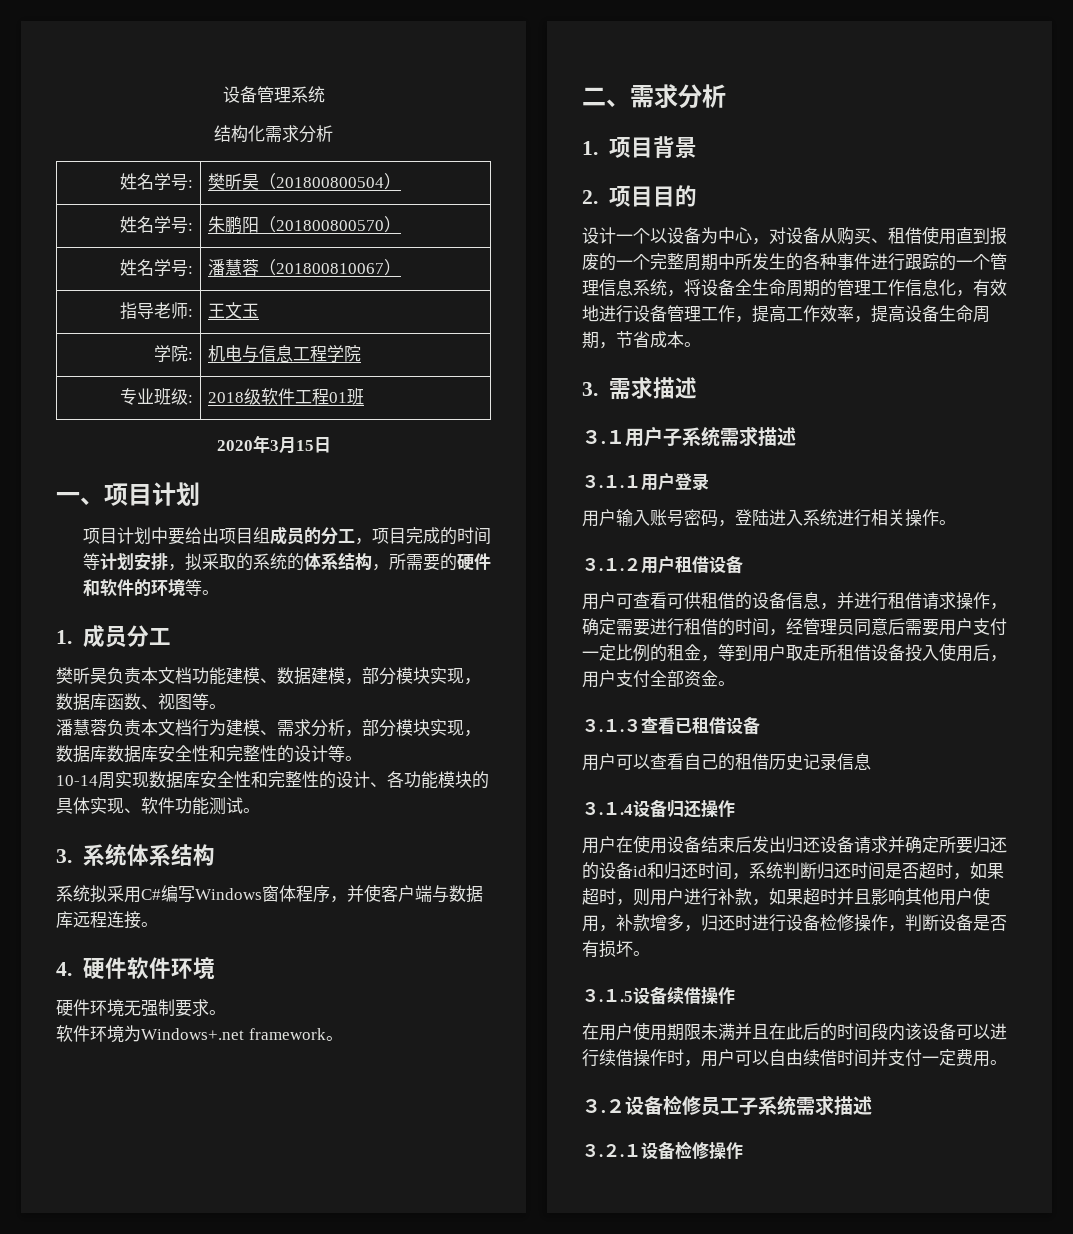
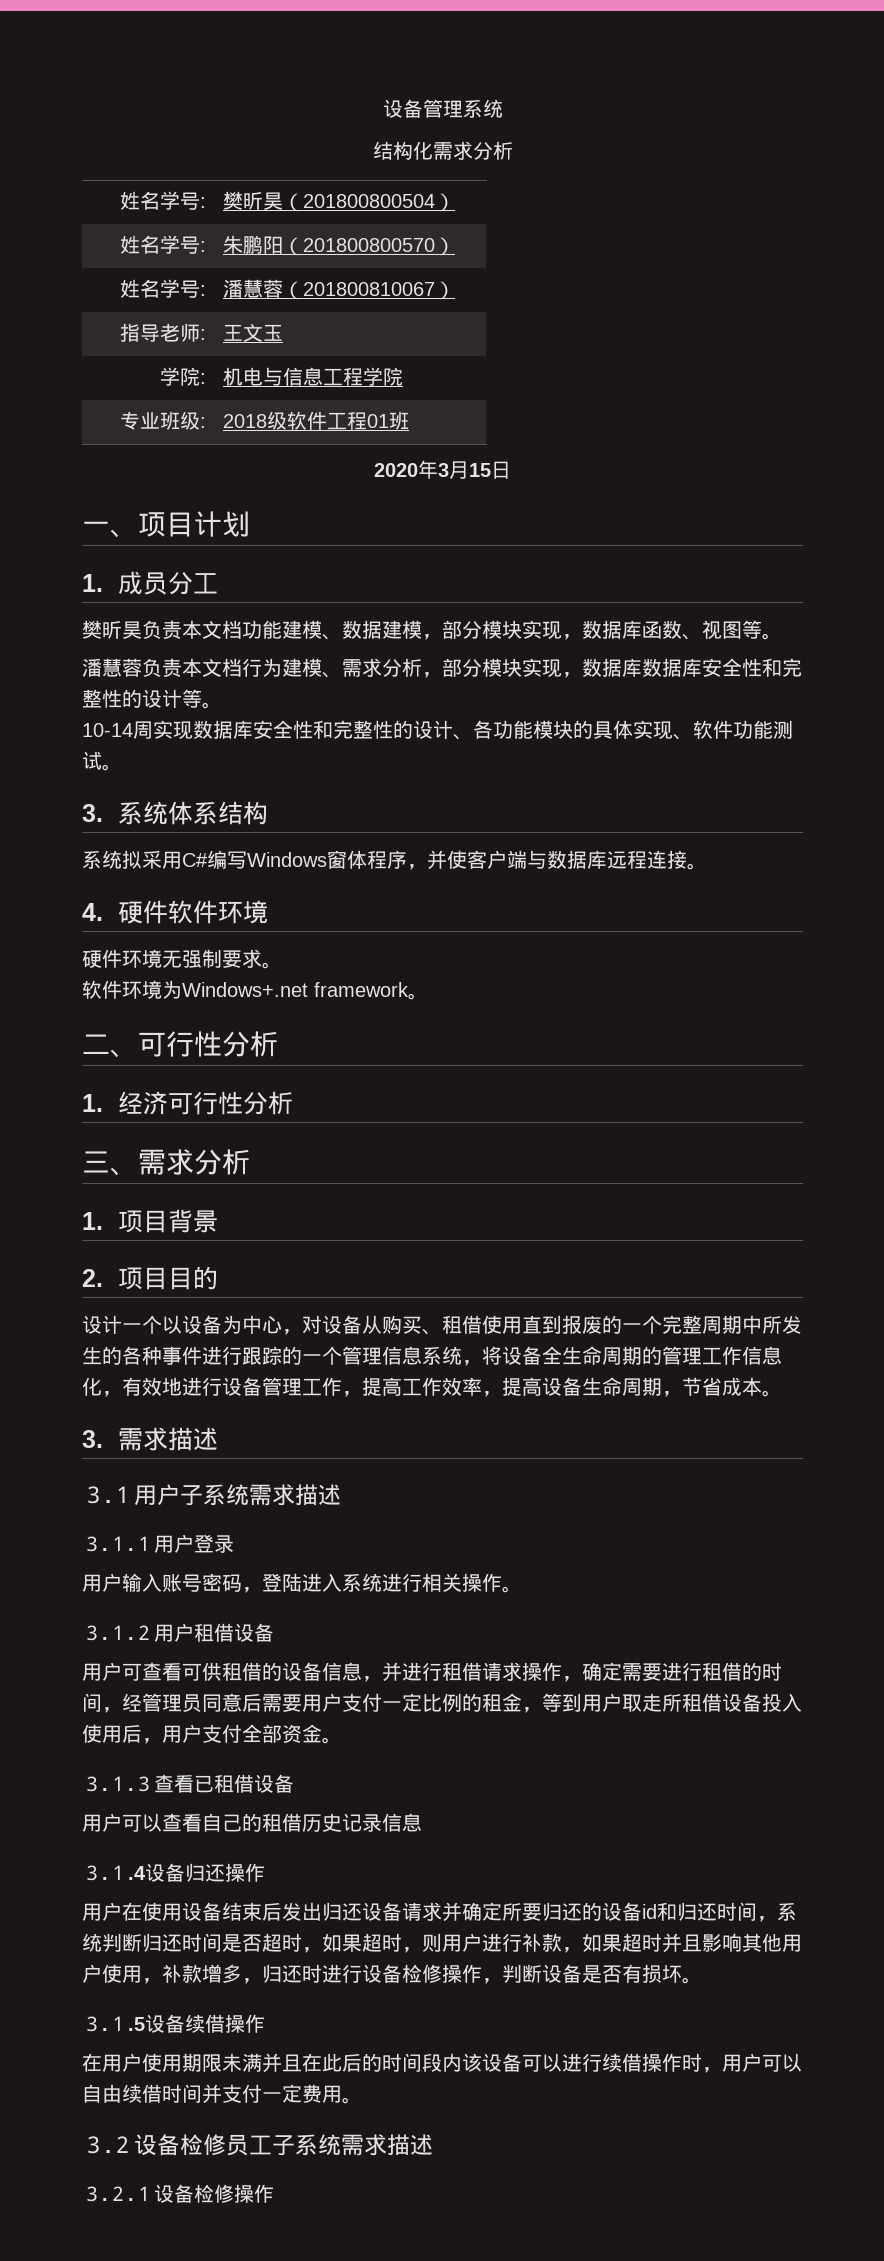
- 项目计划中要给出项目组成员的分工，项目完成的时间等计划安排，拟采取的系统的体系结构，所需要的硬件和软件的环境等。
- 二、需求分析
+ 二、可行性分析
+ 1.经济可行性分析
+ 三、需求分析

